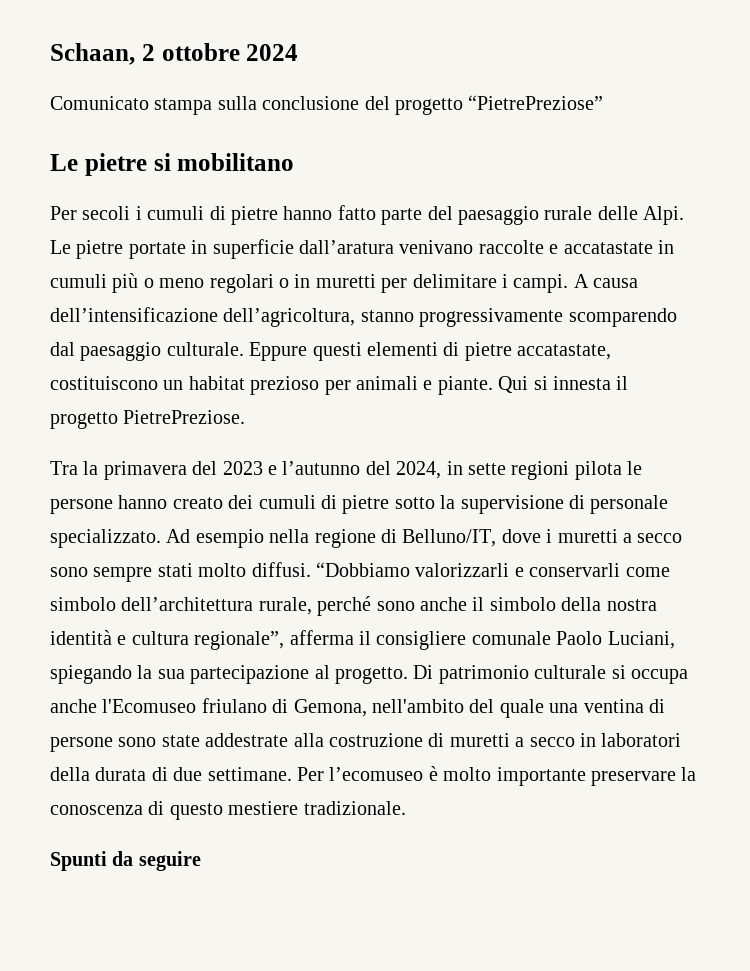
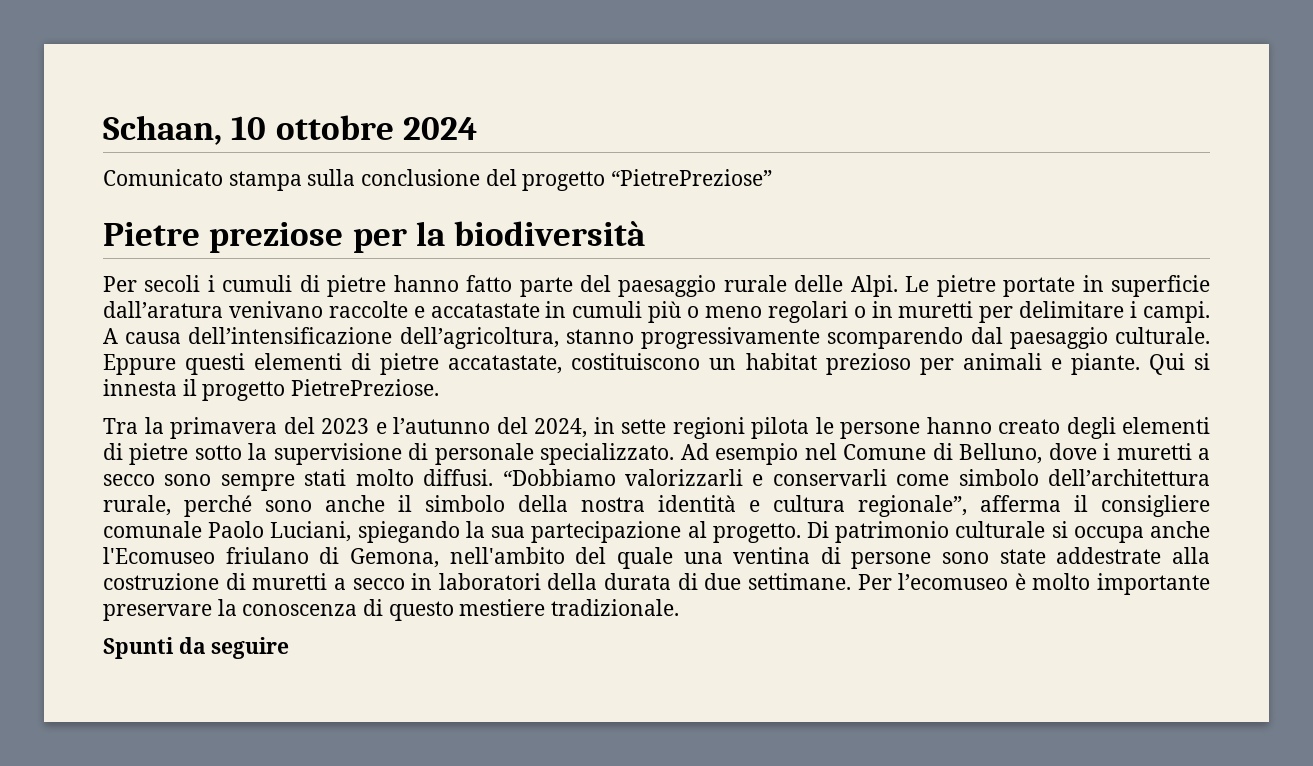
- Schaan, 2 ottobre 2024
+ Schaan, 10 ottobre 2024
- Le pietre si mobilitano
+ Pietre preziose per la biodiversità
- Tra la primavera del 2023 e l’autunno del 2024, in sette regioni pilota le persone hanno creato dei cumuli di pietre sotto la supervisione di personale specializzato.
+ Tra la primavera del 2023 e l’autunno del 2024, in sette regioni pilota le persone hanno creato degli elementi di pietre sotto la supervisione di personale specializzato.
- Ad esempio nella regione di Belluno/IT, dove i muretti a secco sono sempre stati molto diffusi.
+ Ad esempio nel Comune di Belluno, dove i muretti a secco sono sempre stati molto diffusi.

